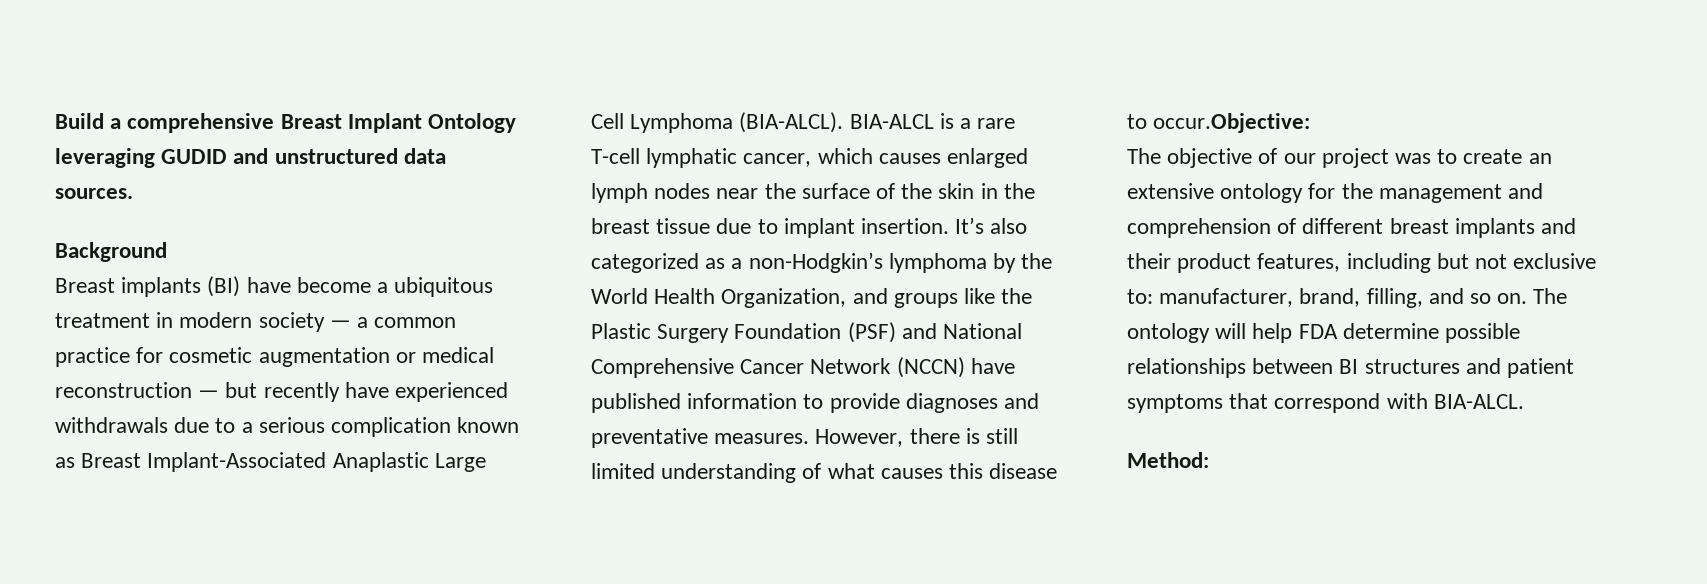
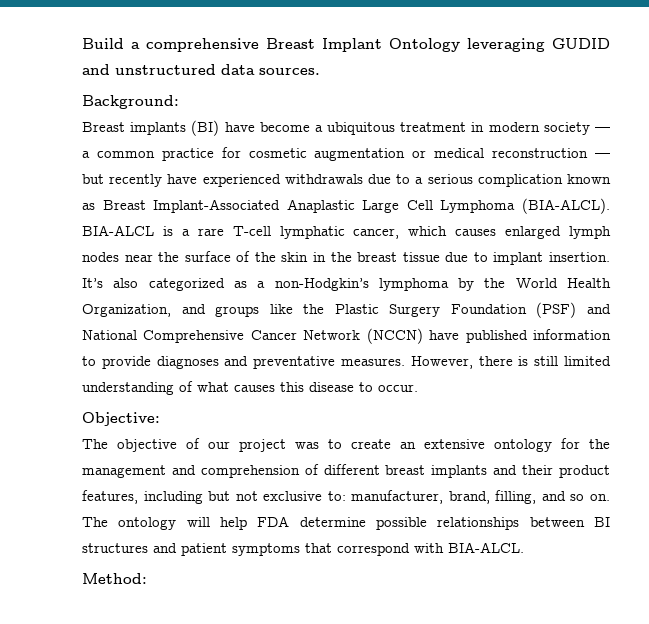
- Background
+ Background:
- However, there is still limited understanding of what causes this disease to occur.Objective:
+ However, there is still limited understanding of what causes this disease to occur.
+ Objective:

